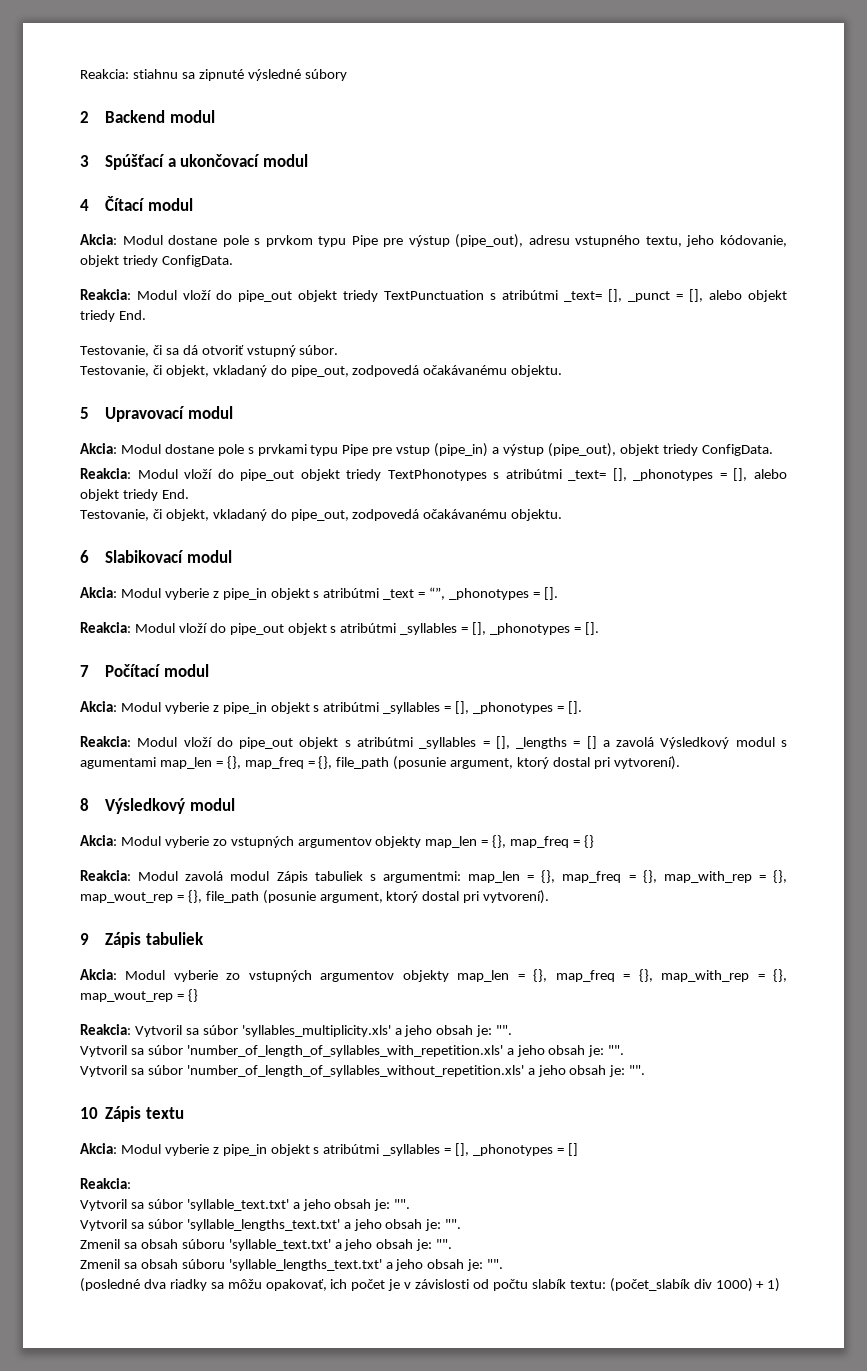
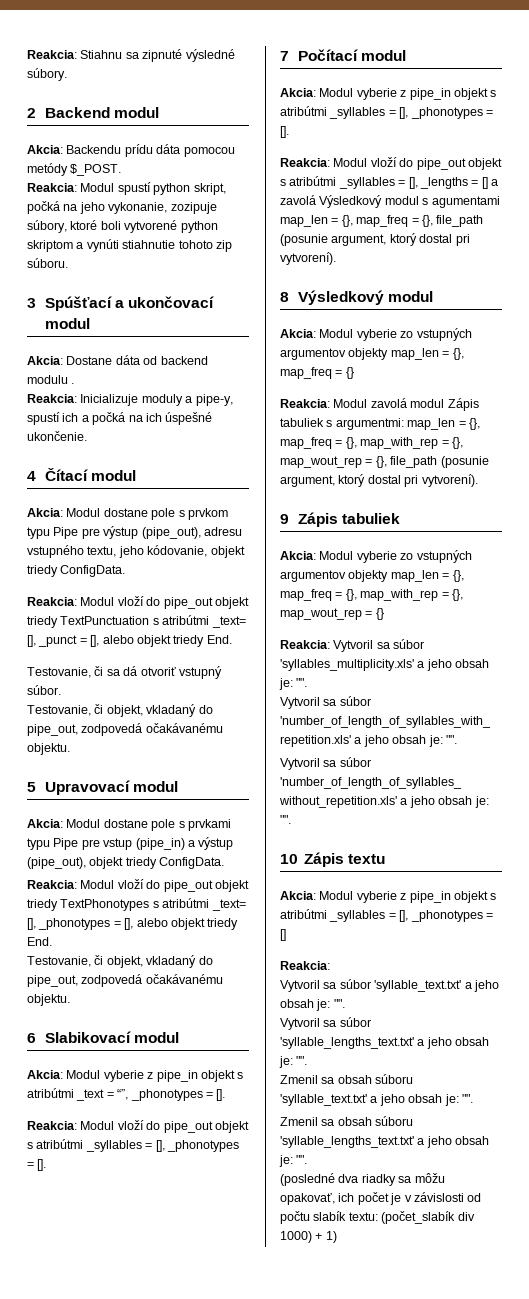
- Reakcia: stiahnu sa zipnuté výsledné súbory
+ Reakcia: Stiahnu sa zipnuté výsledné súbory.
+ Akcia: Backendu prídu dáta pomocou metódy $_POST.
+ Reakcia: Modul spustí python skript, počká na jeho vykonanie, zozipuje súbory, ktoré boli vytvorené python skriptom a vynúti stiahnutie tohoto zip súboru.
+ Akcia: Dostane dáta od backend modulu .
+ Reakcia: Inicializuje moduly a pipe-y, spustí ich a počká na ich úspešné ukončenie.

